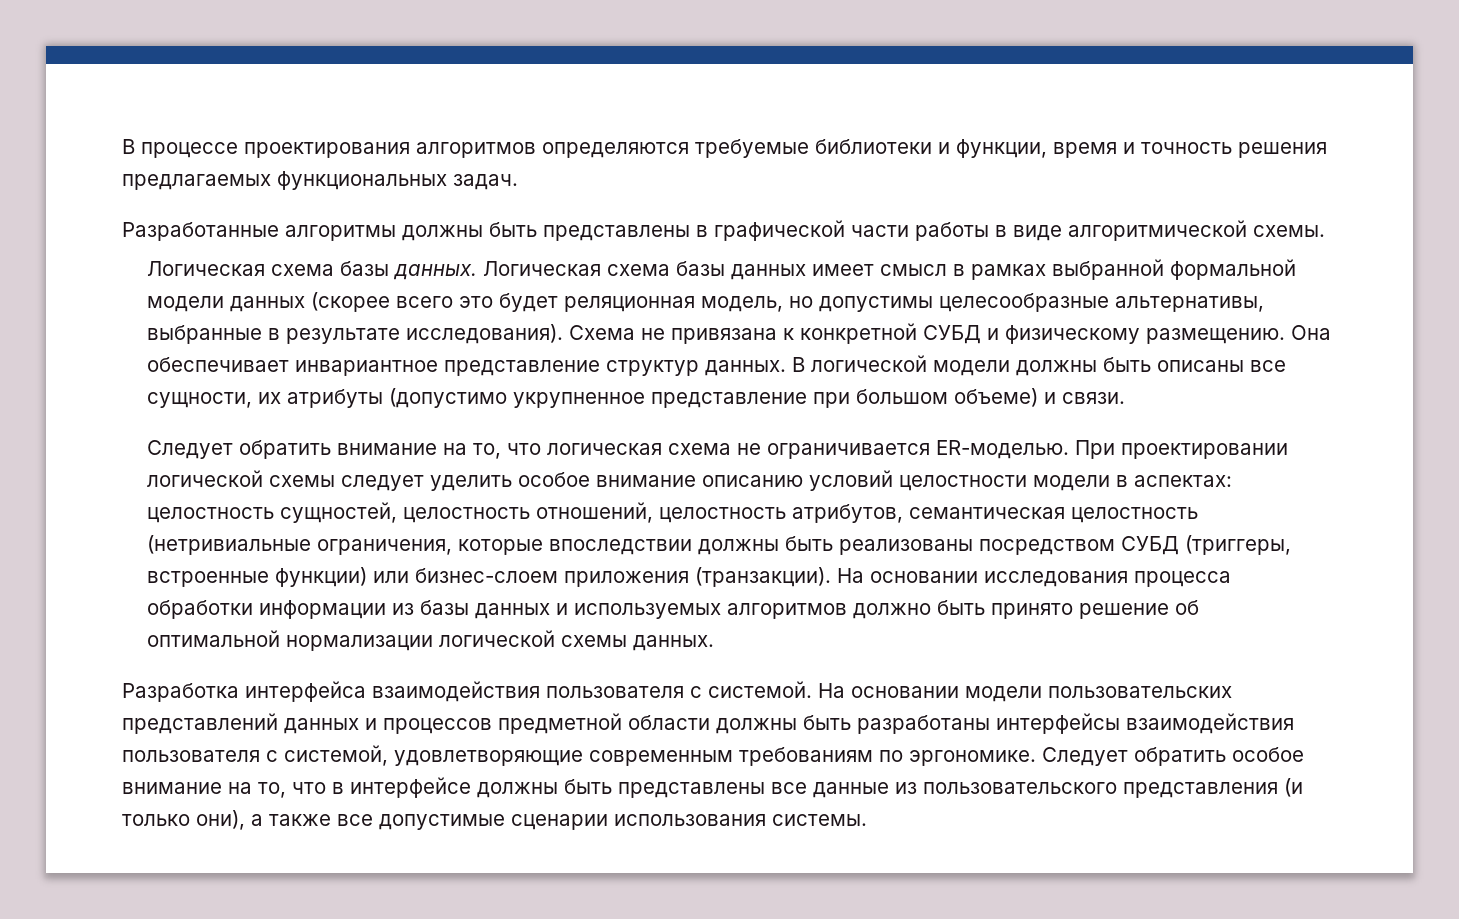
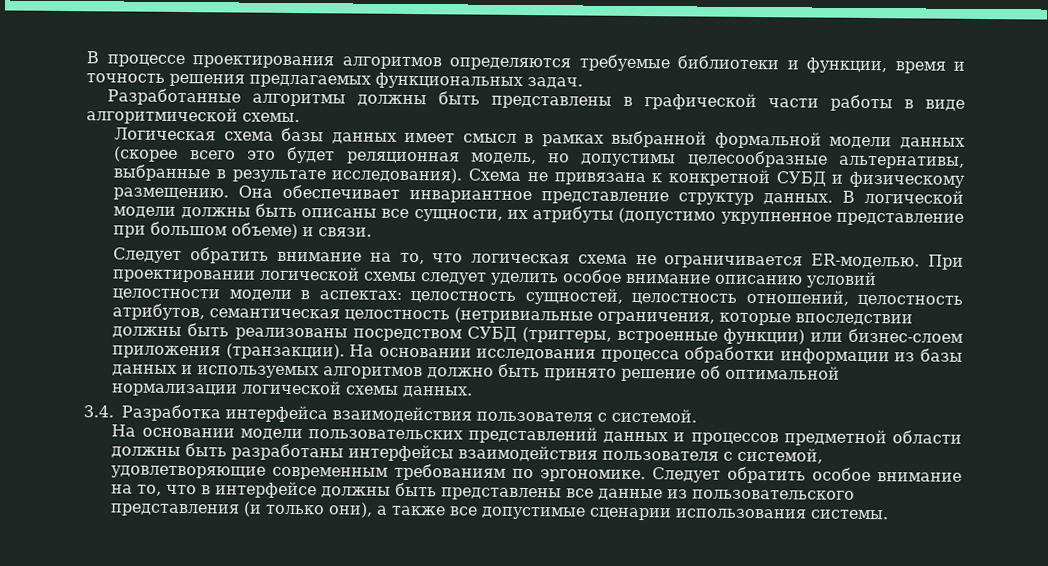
- Логическая схема базы данных. Логическая схема базы данных имеет смысл в рамках выбранной формальной модели данных (скорее всего это будет реляционная модель, но допустимы целесообразные альтернативы, выбранные в результате исследования).
+ Логическая схема базы данных имеет смысл в рамках выбранной формальной модели данных (скорее всего это будет реляционная модель, но допустимы целесообразные альтернативы, выбранные в результате исследования).
- Разработка интерфейса взаимодействия пользователя с системой. На основании модели пользовательских представлений данных и процессов предметной области должны быть разработаны интерфейсы взаимодействия пользователя с системой, удовлетворяющие современным требованиям по эргономике.
+ 3.4. Разработка интерфейса взаимодействия пользователя с системой.
+ На основании модели пользовательских представлений данных и процессов предметной области должны быть разработаны интерфейсы взаимодействия пользователя с системой, удовлетворяющие современным требованиям по эргономике.

